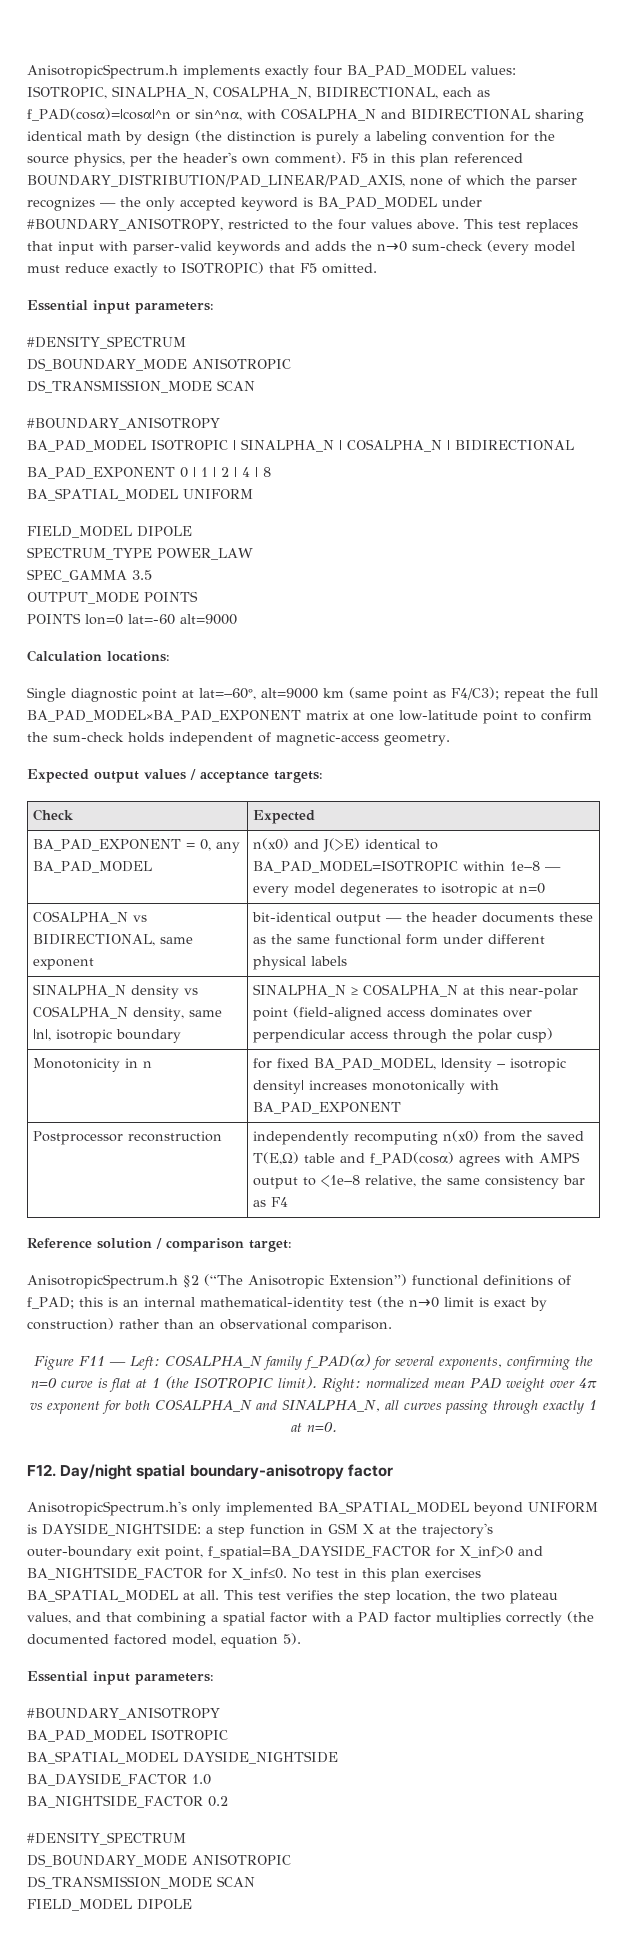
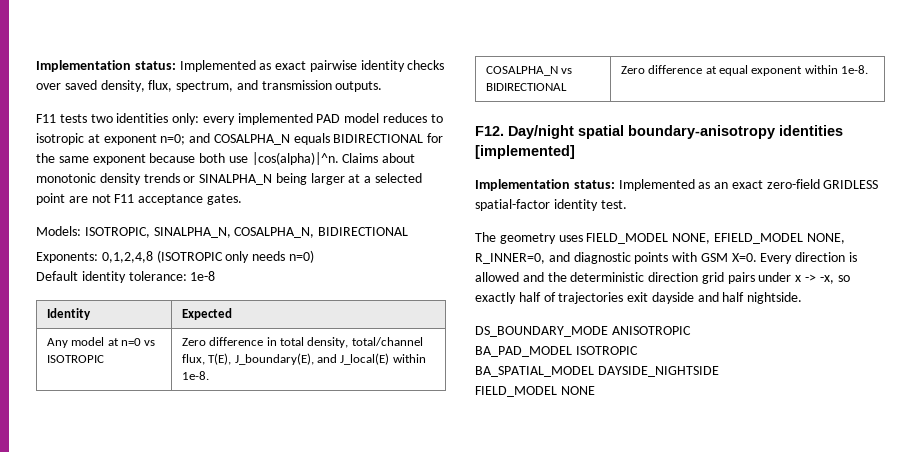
- AnisotropicSpectrum.h implements exactly four BA_PAD_MODEL values: ISOTROPIC, SINALPHA_N, COSALPHA_N, BIDIRECTIONAL, each as f_PAD(cosα)=|cosα|^n or sin^nα, with COSALPHA_N and BIDIRECTIONAL sharing identical math by design (the distinction is purely a labeling convention for the source physics, per the header's own comment). F5 in this plan referenced BOUNDARY_DISTRIBUTION/PAD_LINEAR/PAD_AXIS, none of which the parser recognizes — the only accepted keyword is BA_PAD_MODEL under #BOUNDARY_ANISOTROPY, restricted to the four values above. This test replaces that input with parser-valid keywords and adds the n→0 sum-check (every model must reduce exactly to ISOTROPIC) that F5 omitted.
- Essential input parameters:
- #DENSITY_SPECTRUM
+ Implementation status: Implemented as exact pairwise identity checks over saved density, flux, spectrum, and transmission outputs.
+ F11 tests two identities only: every implemented PAD model reduces to isotropic at exponent n=0; and COSALPHA_N equals BIDIRECTIONAL for the same exponent because both use |cos(alpha)|^n. Claims about monotonic density trends or SINALPHA_N being larger at a selected point are not F11 acceptance gates.
+ Models: ISOTROPIC, SINALPHA_N, COSALPHA_N, BIDIRECTIONAL
+ Exponents: 0,1,2,4,8 (ISOTROPIC only needs n=0)
+ Default identity tolerance: 1e-8
+ Identity | Expected
+ Any model at n=0 vs ISOTROPIC | Zero difference in total density, total/channel flux, T(E), J_boundary(E), and J_local(E) within 1e-8.
+ COSALPHA_N vs BIDIRECTIONAL | Zero difference at equal exponent within 1e-8.
+ F12. Day/night spatial boundary-anisotropy identities [implemented]
+ Implementation status: Implemented as an exact zero-field GRIDLESS spatial-factor identity test.
+ The geometry uses FIELD_MODEL NONE, EFIELD_MODEL NONE, R_INNER=0, and diagnostic points with GSM X=0. Every direction is allowed and the deterministic direction grid pairs under x -> -x, so exactly half of trajectories exit dayside and half nightside.
  DS_BOUNDARY_MODE ANISOTROPIC
- DS_TRANSMISSION_MODE SCAN
- #BOUNDARY_ANISOTROPY
- BA_PAD_MODEL ISOTROPIC | SINALPHA_N | COSALPHA_N | BIDIRECTIONAL
- BA_PAD_EXPONENT 0 | 1 | 2 | 4 | 8
- BA_SPATIAL_MODEL UNIFORM
- FIELD_MODEL DIPOLE
- SPECTRUM_TYPE POWER_LAW
- SPEC_GAMMA 3.5
- OUTPUT_MODE POINTS
- POINTS lon=0 lat=-60 alt=9000
- Calculation locations:
- Single diagnostic point at lat=−60°, alt=9000 km (same point as F4/C3); repeat the full BA_PAD_MODEL×BA_PAD_EXPONENT matrix at one low-latitude point to confirm the sum-check holds independent of magnetic-access geometry.
- Expected output values / acceptance targets:
- Check | Expected
- BA_PAD_EXPONENT = 0, any BA_PAD_MODEL | n(x0) and J(>E) identical to BA_PAD_MODEL=ISOTROPIC within 1e−8 — every model degenerates to isotropic at n=0
- COSALPHA_N vs BIDIRECTIONAL, same exponent | bit-identical output — the header documents these as the same functional form under different physical labels
- SINALPHA_N density vs COSALPHA_N density, same |n|, isotropic boundary | SINALPHA_N ≥ COSALPHA_N at this near-polar point (field-aligned access dominates over perpendicular access through the polar cusp)
- Monotonicity in n | for fixed BA_PAD_MODEL, |density − isotropic density| increases monotonically with BA_PAD_EXPONENT
- Postprocessor reconstruction | independently recomputing n(x0) from the saved T(E,Ω) table and f_PAD(cosα) agrees with AMPS output to <1e−8 relative, the same consistency bar as F4
- Reference solution / comparison target:
- AnisotropicSpectrum.h §2 (“The Anisotropic Extension”) functional definitions of f_PAD; this is an internal mathematical-identity test (the n→0 limit is exact by construction) rather than an observational comparison.
- Figure F11 — Left: COSALPHA_N family f_PAD(α) for several exponents, confirming the n=0 curve is flat at 1 (the ISOTROPIC limit). Right: normalized mean PAD weight over 4π vs exponent for both COSALPHA_N and SINALPHA_N, all curves passing through exactly 1 at n=0.
- F12. Day/night spatial boundary-anisotropy factor
- AnisotropicSpectrum.h's only implemented BA_SPATIAL_MODEL beyond UNIFORM is DAYSIDE_NIGHTSIDE: a step function in GSM X at the trajectory's outer-boundary exit point, f_spatial=BA_DAYSIDE_FACTOR for X_inf>0 and BA_NIGHTSIDE_FACTOR for X_inf≤0. No test in this plan exercises BA_SPATIAL_MODEL at all. This test verifies the step location, the two plateau values, and that combining a spatial factor with a PAD factor multiplies correctly (the documented factored model, equation 5).
- Essential input parameters:
- #BOUNDARY_ANISOTROPY
  BA_PAD_MODEL ISOTROPIC
  BA_SPATIAL_MODEL DAYSIDE_NIGHTSIDE
- BA_DAYSIDE_FACTOR 1.0
- BA_NIGHTSIDE_FACTOR 0.2
- #DENSITY_SPECTRUM
- DS_BOUNDARY_MODE ANISOTROPIC
- DS_TRANSMISSION_MODE SCAN
- FIELD_MODEL DIPOLE
+ FIELD_MODEL NONE

